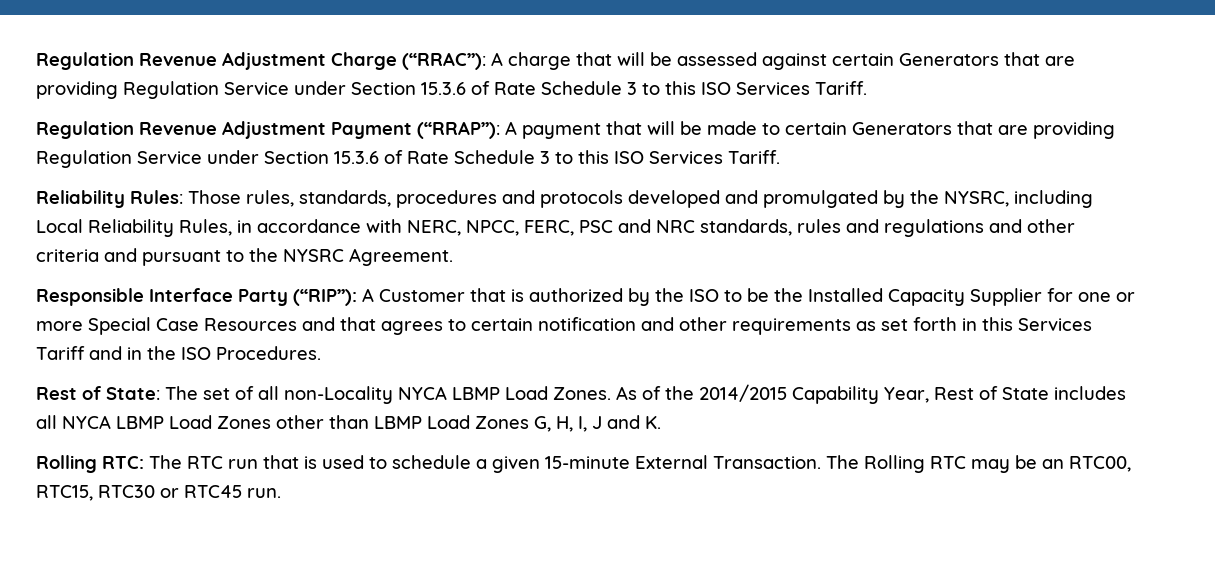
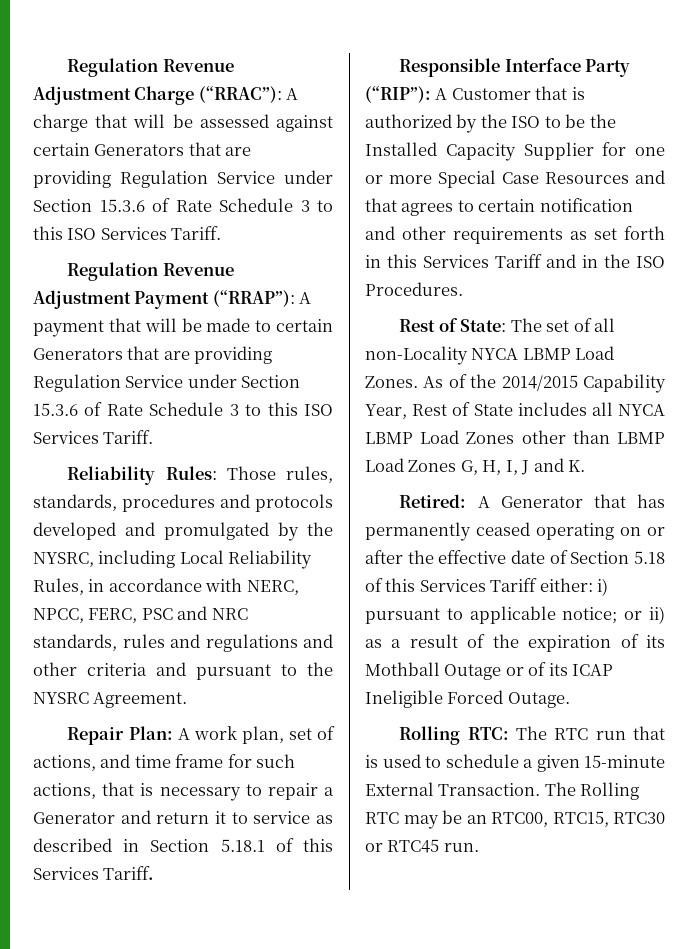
+ Repair Plan: A work plan, set of actions, and time frame for such actions, that is necessary to repair a Generator and return it to service as described in Section 5.18.1 of this Services Tariff.
+ Retired: A Generator that has permanently ceased operating on or after the effective date of Section 5.18 of this Services Tariff either: i) pursuant to applicable notice; or ii) as a result of the expiration of its Mothball Outage or of its ICAP Ineligible Forced Outage.

